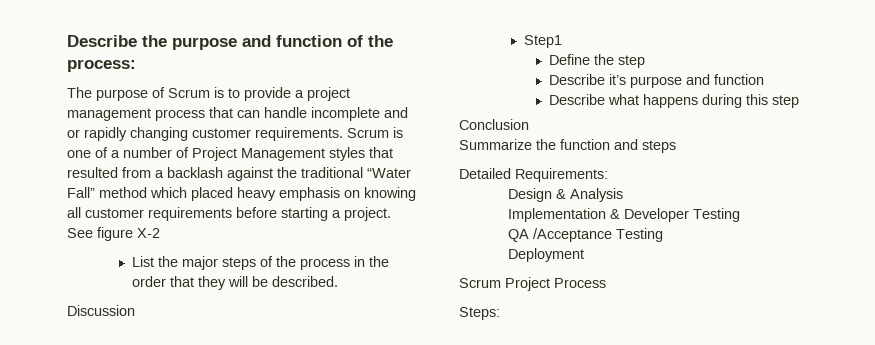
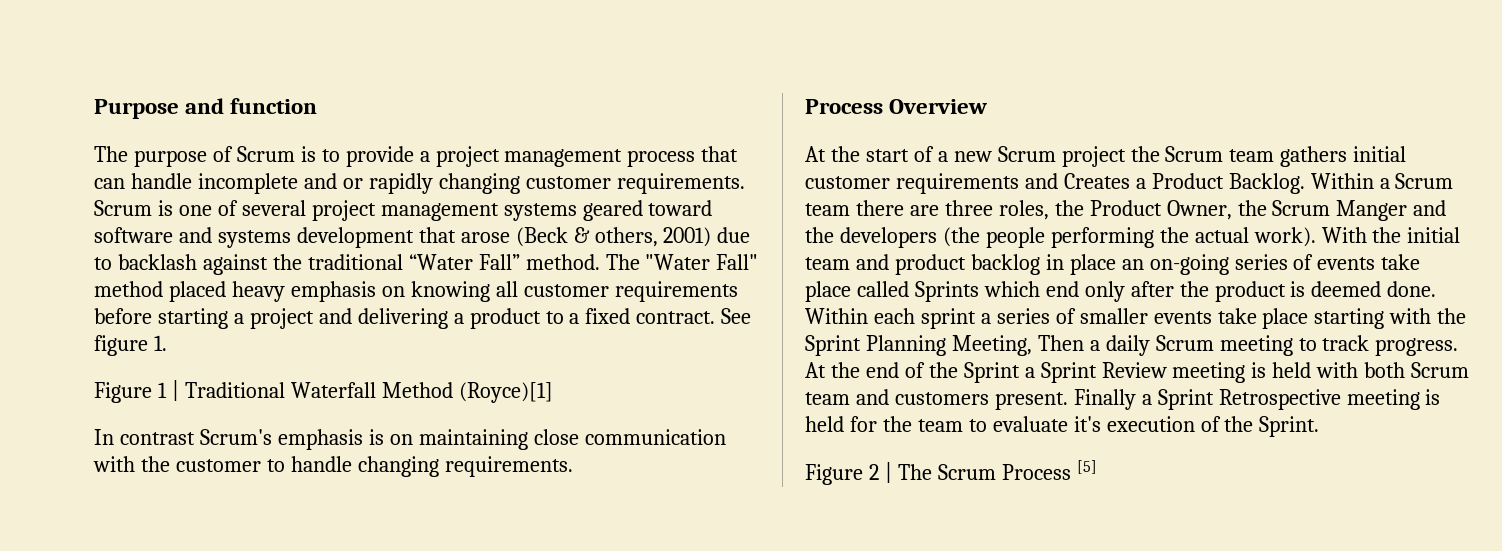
- Describe the purpose and function of the process:
+ Purpose and function
- Scrum is one of a number of Project Management styles that resulted from a backlash against the traditional “Water Fall” method which placed heavy emphasis on knowing all customer requirements before starting a project. See figure X-2
- List the major steps of the process in the order that they will be described.
- Discussion
- Step1
- Define the step
- Describe it’s purpose and function
- Describe what happens during this step
- Conclusion
- Summarize the function and steps
- Detailed Requirements:
- Design & Analysis
- Implementation & Developer Testing
- QA /Acceptance Testing
- Deployment
- Scrum Project Process
- Steps:
+ Scrum is one of several project management systems geared toward software and systems development that arose (Beck & others, 2001) due to backlash against the traditional “Water Fall” method. The "Water Fall" method placed heavy emphasis on knowing all customer requirements before starting a project and delivering a product to a fixed contract. See figure 1.
+ Figure 1 | Traditional Waterfall Method (Royce)[1]
+ In contrast Scrum's emphasis is on maintaining close communication with the customer to handle changing requirements.
+ Process Overview
+ At the start of a new Scrum project the Scrum team gathers initial customer requirements and Creates a Product Backlog. Within a Scrum team there are three roles, the Product Owner, the Scrum Manger and the developers (the people performing the actual work). With the initial team and product backlog in place an on-going series of events take place called Sprints which end only after the product is deemed done. Within each sprint a series of smaller events take place starting with the Sprint Planning Meeting, Then a daily Scrum meeting to track progress. At the end of the Sprint a Sprint Review meeting is held with both Scrum team and customers present. Finally a Sprint Retrospective meeting is held for the team to evaluate it's execution of the Sprint.
+ Figure 2 | The Scrum Process [5]

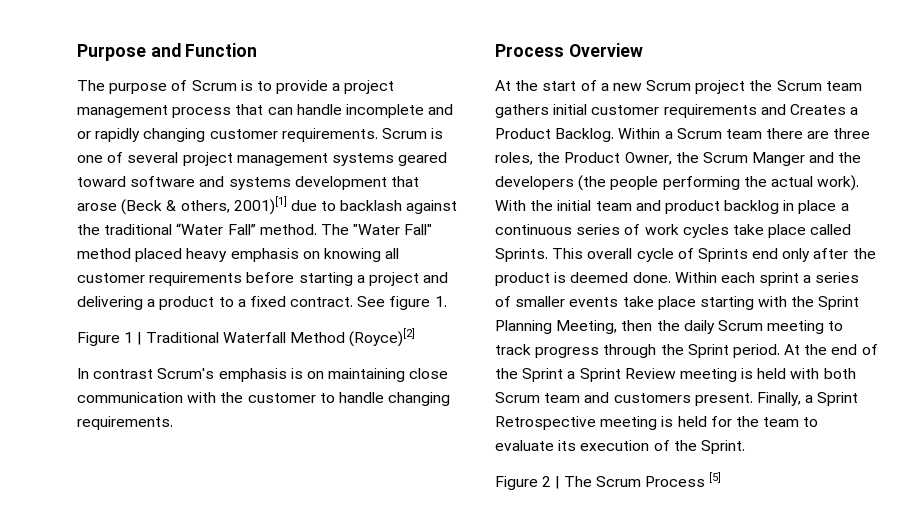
- Purpose and function
+ Purpose and Function
- Scrum is one of several project management systems geared toward software and systems development that arose (Beck & others, 2001) due to backlash against the traditional “Water Fall” method.
+ Scrum is one of several project management systems geared toward software and systems development that arose (Beck & others, 2001)[1] due to backlash against the traditional “Water Fall” method.
- Figure 1 | Traditional Waterfall Method (Royce)[1]
+ Figure 1 | Traditional Waterfall Method (Royce)[2]
- With the initial team and product backlog in place an on-going series of events take place called Sprints which end only after the product is deemed done.
+ With the initial team and product backlog in place a continuous series of work cycles take place called Sprints. This overall cycle of Sprints end only after the product is deemed done.
- Within each sprint a series of smaller events take place starting with the Sprint Planning Meeting, Then a daily Scrum meeting to track progress.
+ Within each sprint a series of smaller events take place starting with the Sprint Planning Meeting, then the daily Scrum meeting to track progress through the Sprint period.
- Finally a Sprint Retrospective meeting is held for the team to evaluate it's execution of the Sprint.
+ Finally, a Sprint Retrospective meeting is held for the team to evaluate its execution of the Sprint.

